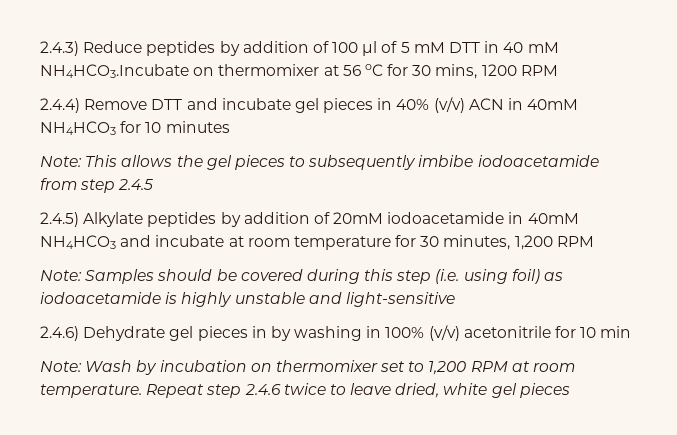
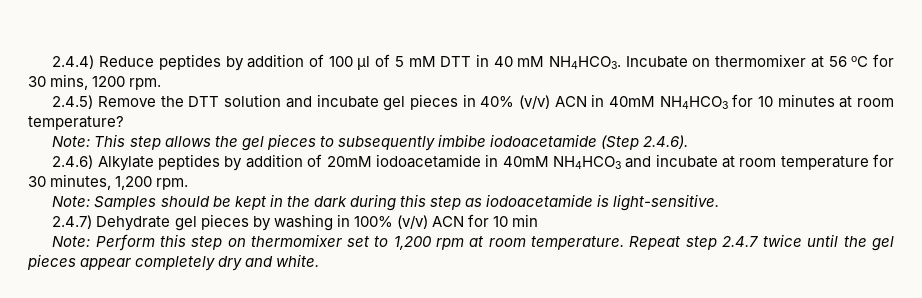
- 2.4.3) Reduce peptides by addition of 100 µl of 5 mM DTT in 40 mM NH4HCO3.Incubate on thermomixer at 56 oC for 30 mins, 1200 RPM
- 2.4.4) Remove DTT and incubate gel pieces in 40% (v/v) ACN in 40mM NH4HCO3 for 10 minutes
+ 2.4.4) Reduce peptides by addition of 100 µl of 5 mM DTT in 40 mM NH4HCO3. Incubate on thermomixer at 56 oC for 30 mins, 1200 rpm.
+ 2.4.5) Remove the DTT solution and incubate gel pieces in 40% (v/v) ACN in 40mM NH4HCO3 for 10 minutes at room temperature?
- Note: This allows the gel pieces to subsequently imbibe iodoacetamide from step 2.4.5
- 2.4.5) Alkylate peptides by addition of 20mM iodoacetamide in 40mM NH4HCO3 and incubate at room temperature for 30 minutes, 1,200 RPM
+ Note: This step allows the gel pieces to subsequently imbibe iodoacetamide (Step 2.4.6).
+ 2.4.6) Alkylate peptides by addition of 20mM iodoacetamide in 40mM NH4HCO3 and incubate at room temperature for 30 minutes, 1,200 rpm.
- Note: Samples should be covered during this step (i.e. using foil) as iodoacetamide is highly unstable and light-sensitive
- 2.4.6) Dehydrate gel pieces in by washing in 100% (v/v) acetonitrile for 10 min
+ Note: Samples should be kept in the dark during this step as iodoacetamide is light-sensitive.
+ 2.4.7) Dehydrate gel pieces by washing in 100% (v/v) ACN for 10 min
- Note: Wash by incubation on thermomixer set to 1,200 RPM at room temperature.
+ Note: Perform this step on thermomixer set to 1,200 rpm at room temperature.
- Repeat step 2.4.6 twice to leave dried, white gel pieces
+ Repeat step 2.4.7 twice until the gel pieces appear completely dry and white.

